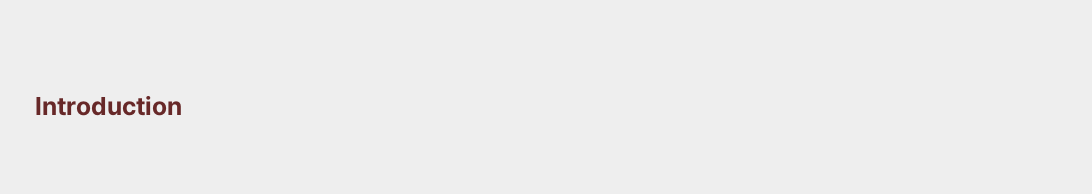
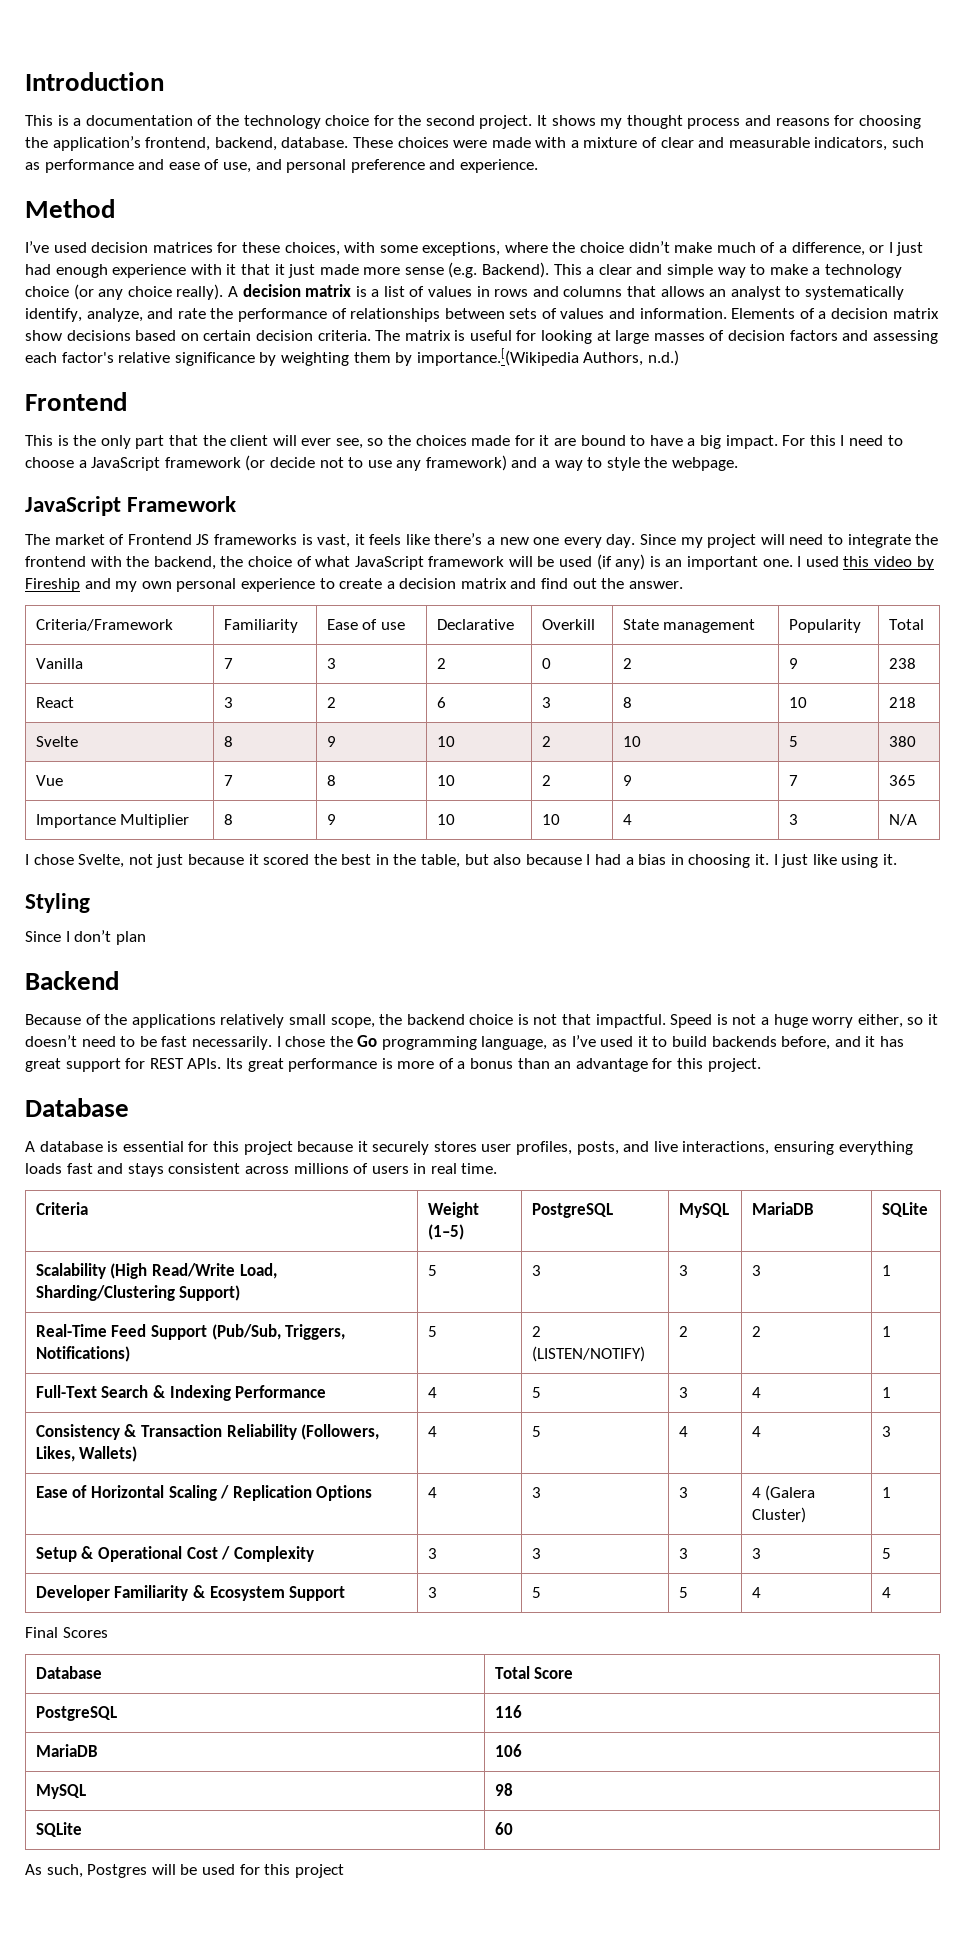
+ This is a documentation of the technology choice for the second project. It shows my thought process and reasons for choosing the application’s frontend, backend, database. These choices were made with a mixture of clear and measurable indicators, such as performance and ease of use, and personal preference and experience.
+ Method
+ I’ve used decision matrices for these choices, with some exceptions, where the choice didn’t make much of a difference, or I just had enough experience with it that it just made more sense (e.g. Backend). This a clear and simple way to make a technology choice (or any choice really). A decision matrix is a list of values in rows and columns that allows an analyst to systematically identify, analyze, and rate the performance of relationships between sets of values and information. Elements of a decision matrix show decisions based on certain decision criteria. The matrix is useful for looking at large masses of decision factors and assessing each factor's relative significance by weighting them by importance.[(Wikipedia Authors, n.d.)
+ Frontend
+ This is the only part that the client will ever see, so the choices made for it are bound to have a big impact. For this I need to choose a JavaScript framework (or decide not to use any framework) and a way to style the webpage.
+ JavaScript Framework
+ The market of Frontend JS frameworks is vast, it feels like there’s a new one every day. Since my project will need to integrate the frontend with the backend, the choice of what JavaScript framework will be used (if any) is an important one. I used this video by Fireship and my own personal experience to create a decision matrix and find out the answer.
+ Criteria/Framework | Familiarity | Ease of use | Declarative | Overkill | State management | Popularity | Total
+ Vanilla | 7 | 3 | 2 | 0 | 2 | 9 | 238
+ React | 3 | 2 | 6 | 3 | 8 | 10 | 218
+ Svelte | 8 | 9 | 10 | 2 | 10 | 5 | 380
+ Vue | 7 | 8 | 10 | 2 | 9 | 7 | 365
+ Importance Multiplier | 8 | 9 | 10 | 10 | 4 | 3 | N/A
+ I chose Svelte, not just because it scored the best in the table, but also because I had a bias in choosing it. I just like using it.
+ Styling
+ Since I don’t plan
+ Backend
+ Because of the applications relatively small scope, the backend choice is not that impactful. Speed is not a huge worry either, so it doesn’t need to be fast necessarily. I chose the Go programming language, as I’ve used it to build backends before, and it has great support for REST APIs. Its great performance is more of a bonus than an advantage for this project.
+ Database
+ A database is essential for this project because it securely stores user profiles, posts, and live interactions, ensuring everything loads fast and stays consistent across millions of users in real time.
+ Criteria | Weight (1–5) | PostgreSQL | MySQL | MariaDB | SQLite
+ Scalability (High Read/Write Load, Sharding/Clustering Support) | 5 | 3 | 3 | 3 | 1
+ Real-Time Feed Support (Pub/Sub, Triggers, Notifications) | 5 | 2 (LISTEN/NOTIFY) | 2 | 2 | 1
+ Full-Text Search & Indexing Performance | 4 | 5 | 3 | 4 | 1
+ Consistency & Transaction Reliability (Followers, Likes, Wallets) | 4 | 5 | 4 | 4 | 3
+ Ease of Horizontal Scaling / Replication Options | 4 | 3 | 3 | 4 (Galera Cluster) | 1
+ Setup & Operational Cost / Complexity | 3 | 3 | 3 | 3 | 5
+ Developer Familiarity & Ecosystem Support | 3 | 5 | 5 | 4 | 4
+ Final Scores
+ Database | Total Score
+ PostgreSQL | 116
+ MariaDB | 106
+ MySQL | 98
+ SQLite | 60
+ As such, Postgres will be used for this project

